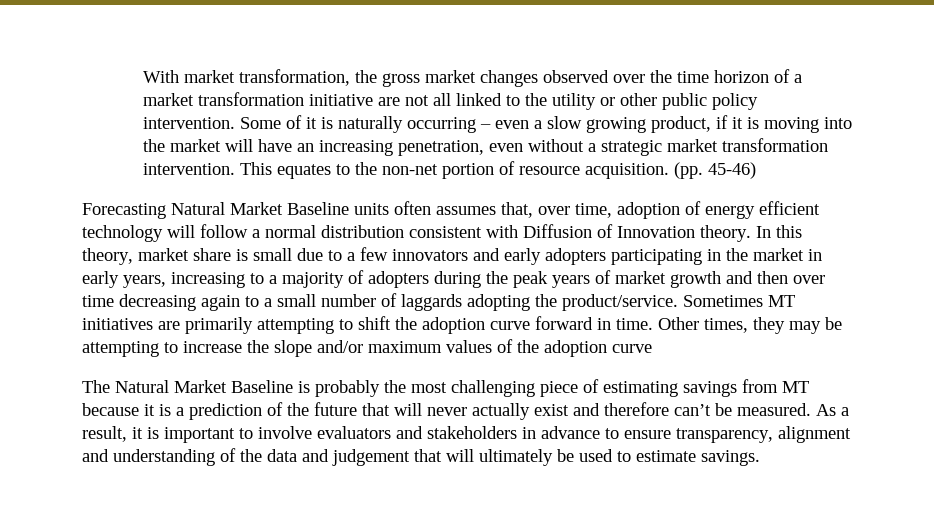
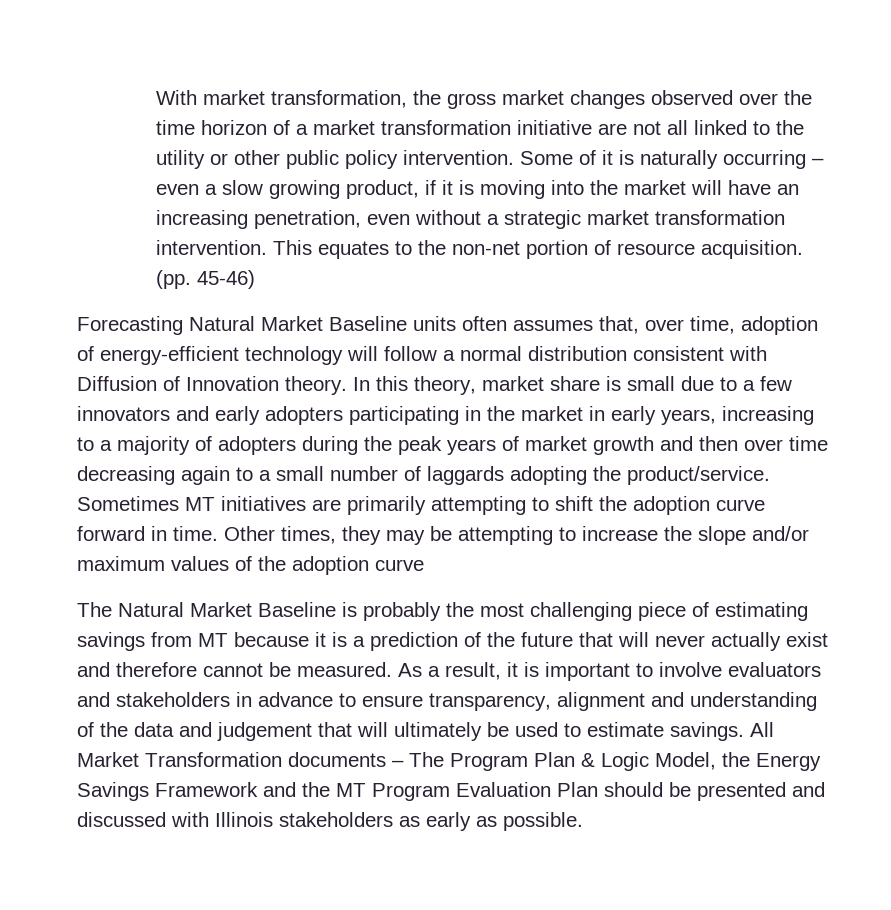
- Forecasting Natural Market Baseline units often assumes that, over time, adoption of energy efficient technology will follow a normal distribution consistent with Diffusion of Innovation theory.
+ Forecasting Natural Market Baseline units often assumes that, over time, adoption of energy-efficient technology will follow a normal distribution consistent with Diffusion of Innovation theory.
- The Natural Market Baseline is probably the most challenging piece of estimating savings from MT because it is a prediction of the future that will never actually exist and therefore can’t be measured.
+ The Natural Market Baseline is probably the most challenging piece of estimating savings from MT because it is a prediction of the future that will never actually exist and therefore cannot be measured.
+ All Market Transformation documents – The Program Plan & Logic Model, the Energy Savings Framework and the MT Program Evaluation Plan should be presented and discussed with Illinois stakeholders as early as possible.

